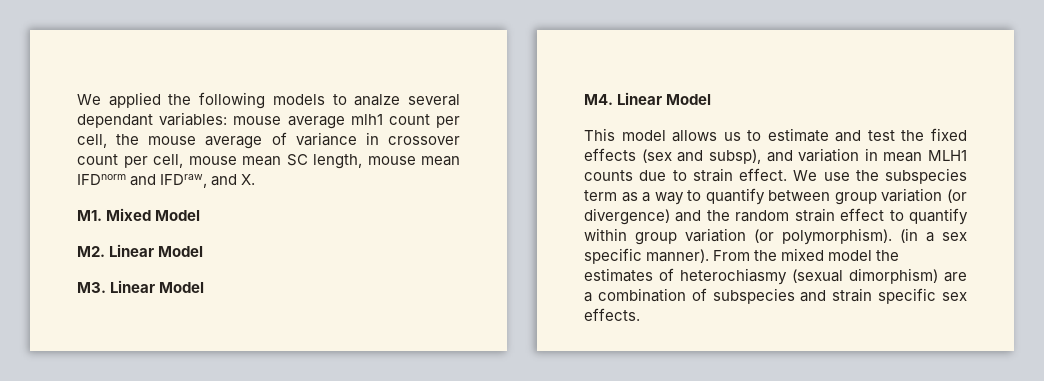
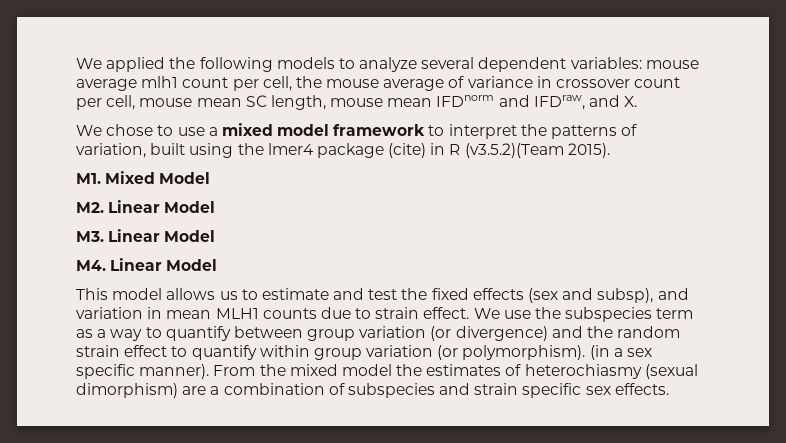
- We applied the following models to analze several dependant variables: mouse average mlh1 count per cell, the mouse average of variance in crossover count per cell, mouse mean SC length, mouse mean IFDnorm and IFDraw, and X.
+ We applied the following models to analyze several dependent variables: mouse average mlh1 count per cell, the mouse average of variance in crossover count per cell, mouse mean SC length, mouse mean IFDnorm and IFDraw, and X.
+ We chose to use a mixed model framework to interpret the patterns of variation, built using the lmer4 package (cite) in R (v3.5.2)(Team 2015).

